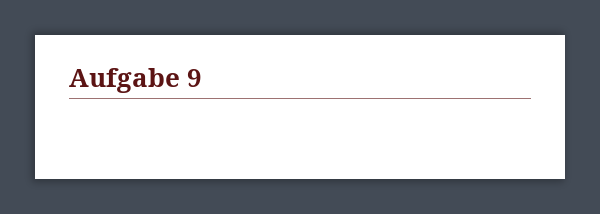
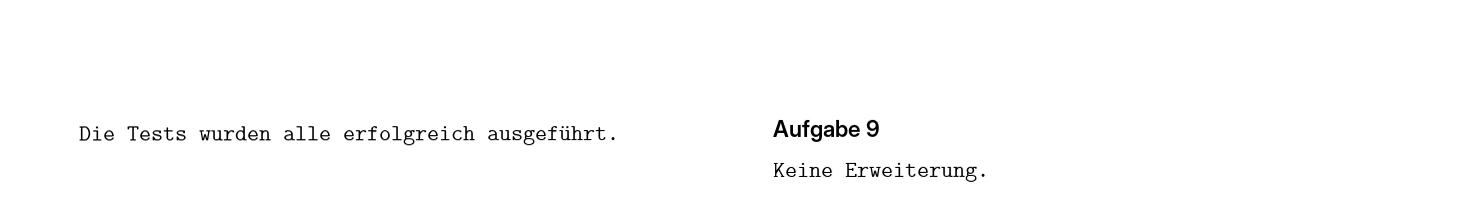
+ Die Tests wurden alle erfolgreich ausgeführt.
+ Keine Erweiterung.

